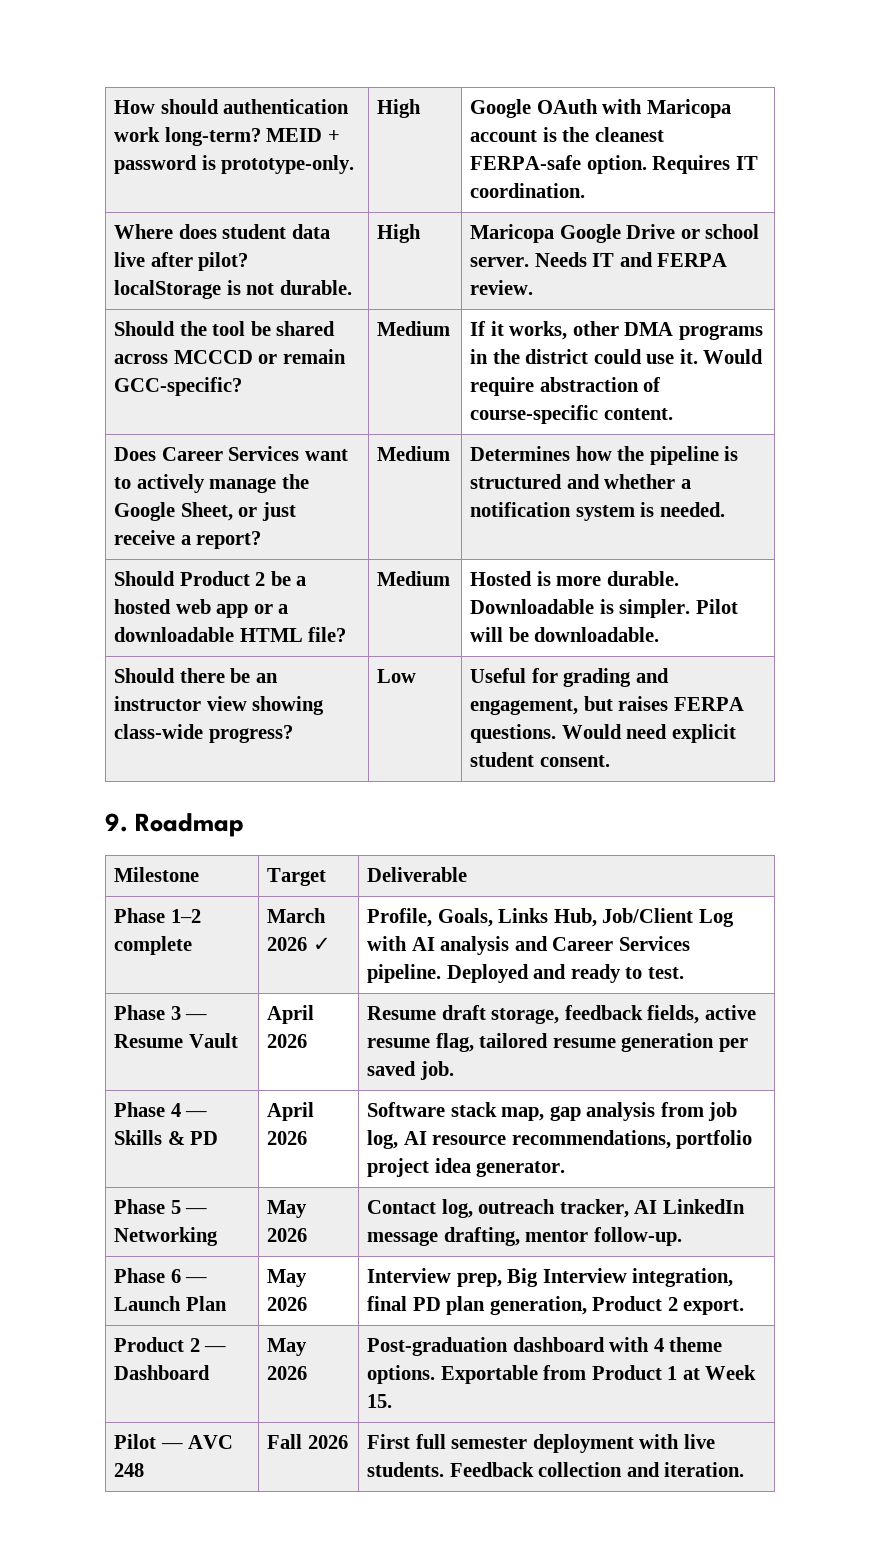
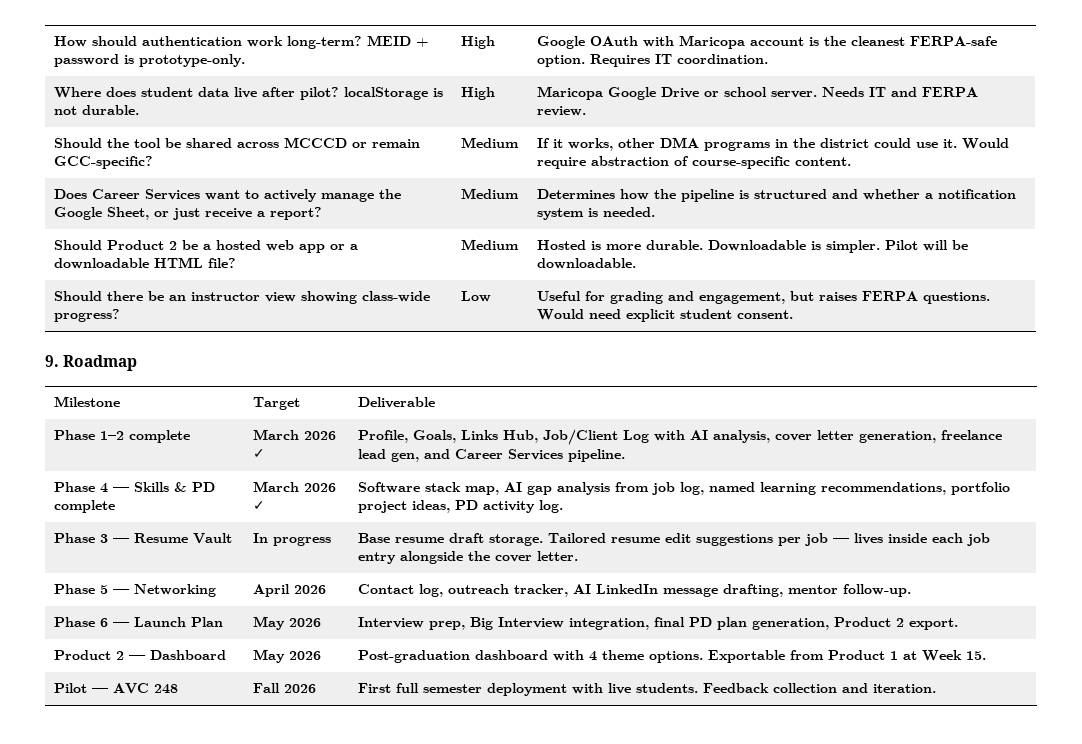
- Phase 1–2 complete | March 2026 ✓ | Profile, Goals, Links Hub, Job/Client Log with AI analysis and Career Services pipeline. Deployed and ready to test.
+ Phase 1–2 complete | March 2026 ✓ | Profile, Goals, Links Hub, Job/Client Log with AI analysis, cover letter generation, freelance lead gen, and Career Services pipeline.
+ Phase 4 — Skills & PD complete | March 2026 ✓ | Software stack map, AI gap analysis from job log, named learning recommendations, portfolio project ideas, PD activity log.
- Phase 3 — Resume Vault | April 2026 | Resume draft storage, feedback fields, active resume flag, tailored resume generation per saved job.
- Phase 4 — Skills & PD | April 2026 | Software stack map, gap analysis from job log, AI resource recommendations, portfolio project idea generator.
+ Phase 3 — Resume Vault | In progress | Base resume draft storage. Tailored resume edit suggestions per job — lives inside each job entry alongside the cover letter.
- Phase 5 — Networking | May 2026 | Contact log, outreach tracker, AI LinkedIn message drafting, mentor follow-up.
+ Phase 5 — Networking | April 2026 | Contact log, outreach tracker, AI LinkedIn message drafting, mentor follow-up.

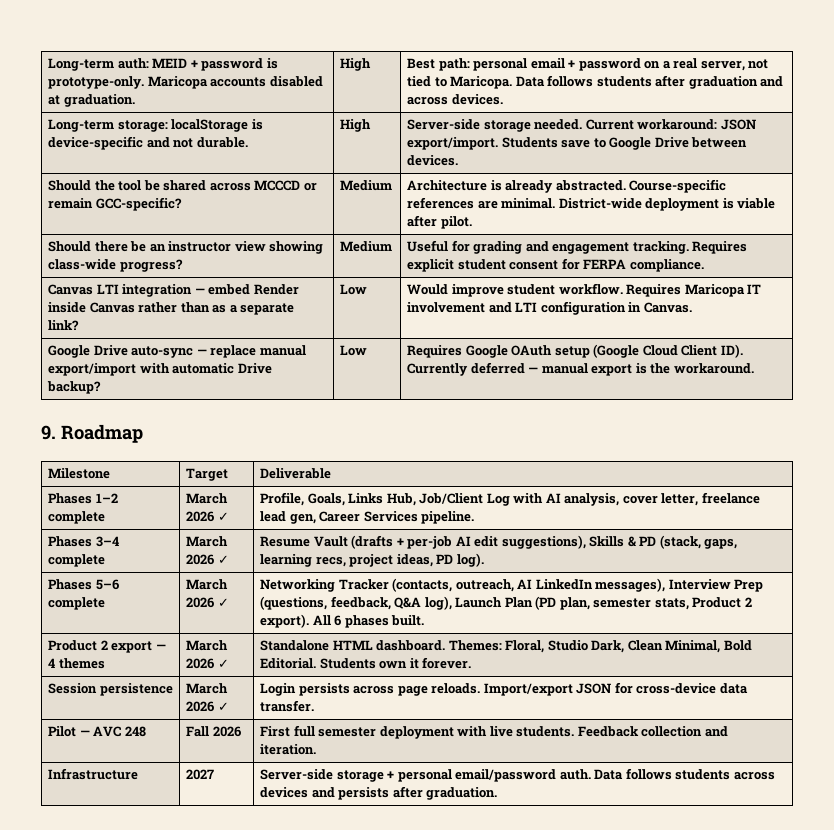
- How should authentication work long-term? MEID + password is prototype-only. | High | Google OAuth with Maricopa account is the cleanest FERPA-safe option. Requires IT coordination.
- Where does student data live after pilot? localStorage is not durable. | High | Maricopa Google Drive or school server. Needs IT and FERPA review.
+ Long-term auth: MEID + password is prototype-only. Maricopa accounts disabled at graduation. | High | Best path: personal email + password on a real server, not tied to Maricopa. Data follows students after graduation and across devices.
+ Long-term storage: localStorage is device-specific and not durable. | High | Server-side storage needed. Current workaround: JSON export/import. Students save to Google Drive between devices.
- Should the tool be shared across MCCCD or remain GCC-specific? | Medium | If it works, other DMA programs in the district could use it. Would require abstraction of course-specific content.
- Does Career Services want to actively manage the Google Sheet, or just receive a report? | Medium | Determines how the pipeline is structured and whether a notification system is needed.
- Should Product 2 be a hosted web app or a downloadable HTML file? | Medium | Hosted is more durable. Downloadable is simpler. Pilot will be downloadable.
+ Should the tool be shared across MCCCD or remain GCC-specific? | Medium | Architecture is already abstracted. Course-specific references are minimal. District-wide deployment is viable after pilot.
- Should there be an instructor view showing class-wide progress? | Low | Useful for grading and engagement, but raises FERPA questions. Would need explicit student consent.
+ Should there be an instructor view showing class-wide progress? | Medium | Useful for grading and engagement tracking. Requires explicit student consent for FERPA compliance.
+ Canvas LTI integration — embed Render inside Canvas rather than as a separate link? | Low | Would improve student workflow. Requires Maricopa IT involvement and LTI configuration in Canvas.
+ Google Drive auto-sync — replace manual export/import with automatic Drive backup? | Low | Requires Google OAuth setup (Google Cloud Client ID). Currently deferred — manual export is the workaround.
- Phase 1–2 complete | March 2026 ✓ | Profile, Goals, Links Hub, Job/Client Log with AI analysis, cover letter generation, freelance lead gen, and Career Services pipeline.
+ Phases 1–2 complete | March 2026 ✓ | Profile, Goals, Links Hub, Job/Client Log with AI analysis, cover letter, freelance lead gen, Career Services pipeline.
- Phase 4 — Skills & PD complete | March 2026 ✓ | Software stack map, AI gap analysis from job log, named learning recommendations, portfolio project ideas, PD activity log.
- Phase 3 — Resume Vault | In progress | Base resume draft storage. Tailored resume edit suggestions per job — lives inside each job entry alongside the cover letter.
- Phase 5 — Networking | April 2026 | Contact log, outreach tracker, AI LinkedIn message drafting, mentor follow-up.
- Phase 6 — Launch Plan | May 2026 | Interview prep, Big Interview integration, final PD plan generation, Product 2 export.
- Product 2 — Dashboard | May 2026 | Post-graduation dashboard with 4 theme options. Exportable from Product 1 at Week 15.
+ Phases 3–4 complete | March 2026 ✓ | Resume Vault (drafts + per-job AI edit suggestions), Skills & PD (stack, gaps, learning recs, project ideas, PD log).
+ Phases 5–6 complete | March 2026 ✓ | Networking Tracker (contacts, outreach, AI LinkedIn messages), Interview Prep (questions, feedback, Q&A log), Launch Plan (PD plan, semester stats, Product 2 export). All 6 phases built.
+ Product 2 export — 4 themes | March 2026 ✓ | Standalone HTML dashboard. Themes: Floral, Studio Dark, Clean Minimal, Bold Editorial. Students own it forever.
+ Session persistence | March 2026 ✓ | Login persists across page reloads. Import/export JSON for cross-device data transfer.
+ Infrastructure | 2027 | Server-side storage + personal email/password auth. Data follows students across devices and persists after graduation.

